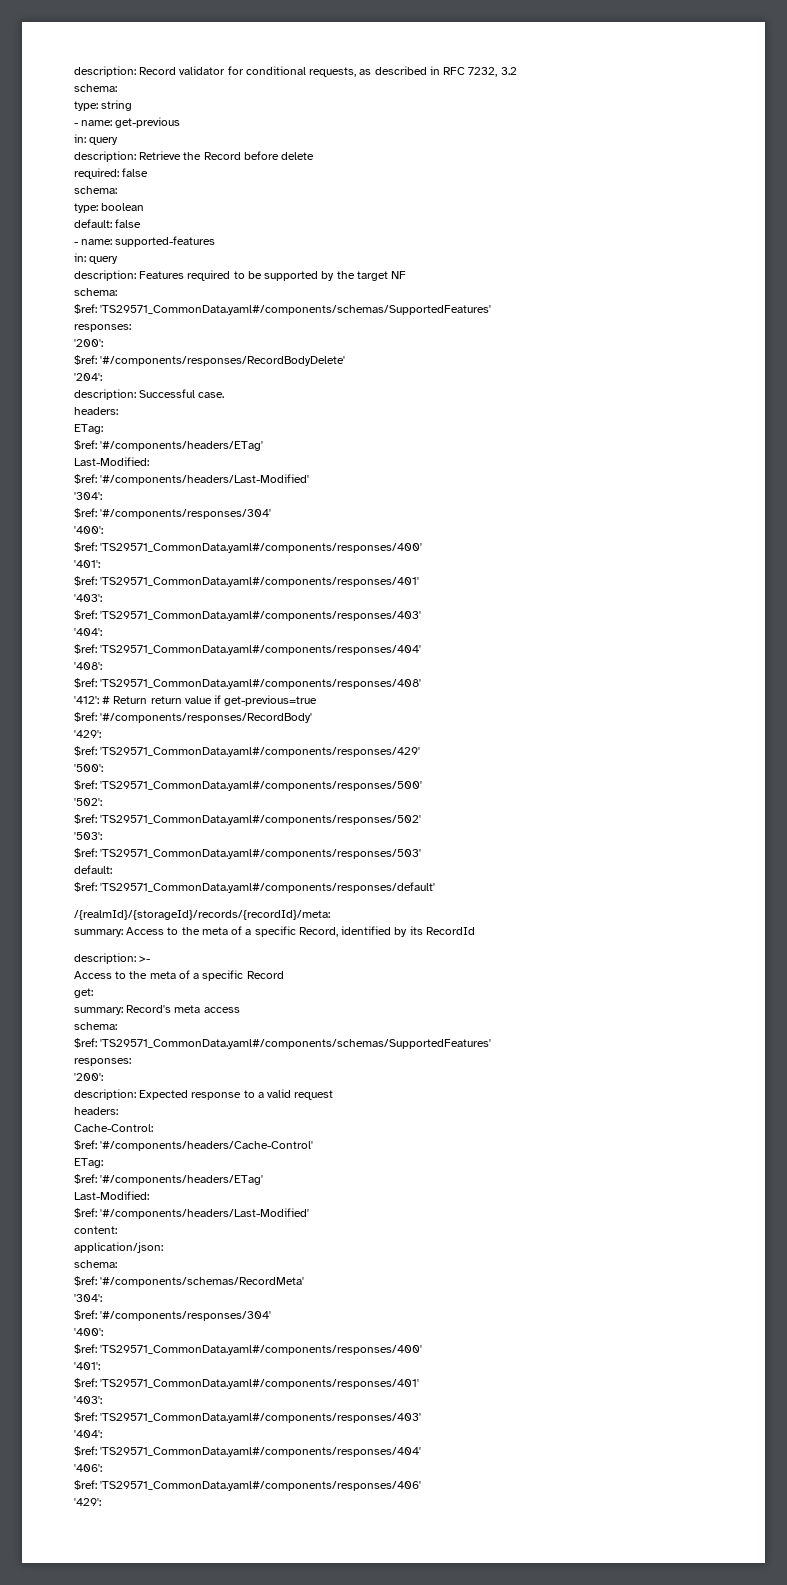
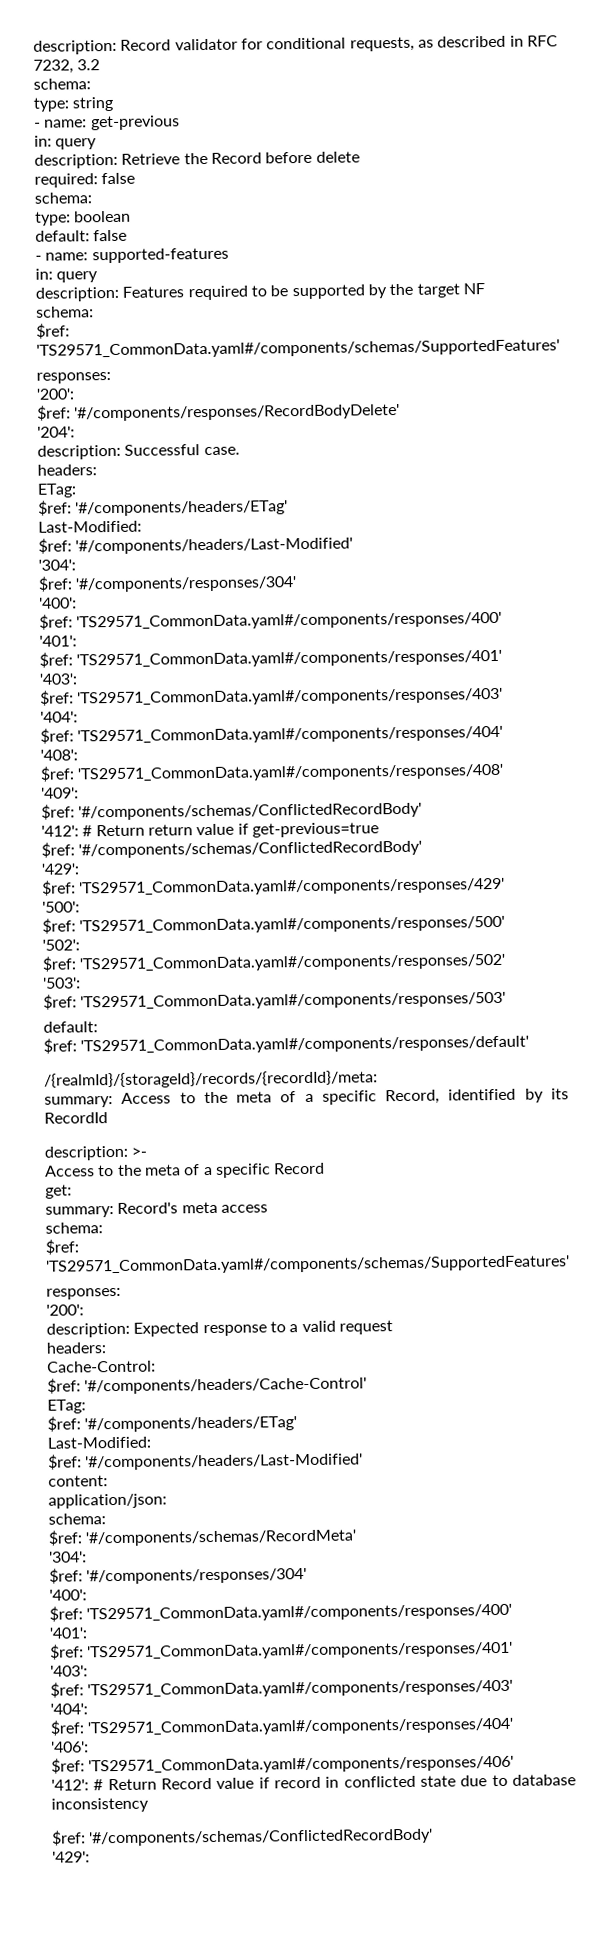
+ '409':
+ $ref: '#/components/schemas/ConflictedRecordBody'
  '412': # Return return value if get-previous=true
- $ref: '#/components/responses/RecordBody'
+ $ref: '#/components/schemas/ConflictedRecordBody'
+ '412': # Return Record value if record in conflicted state due to database inconsistency
+ $ref: '#/components/schemas/ConflictedRecordBody'

